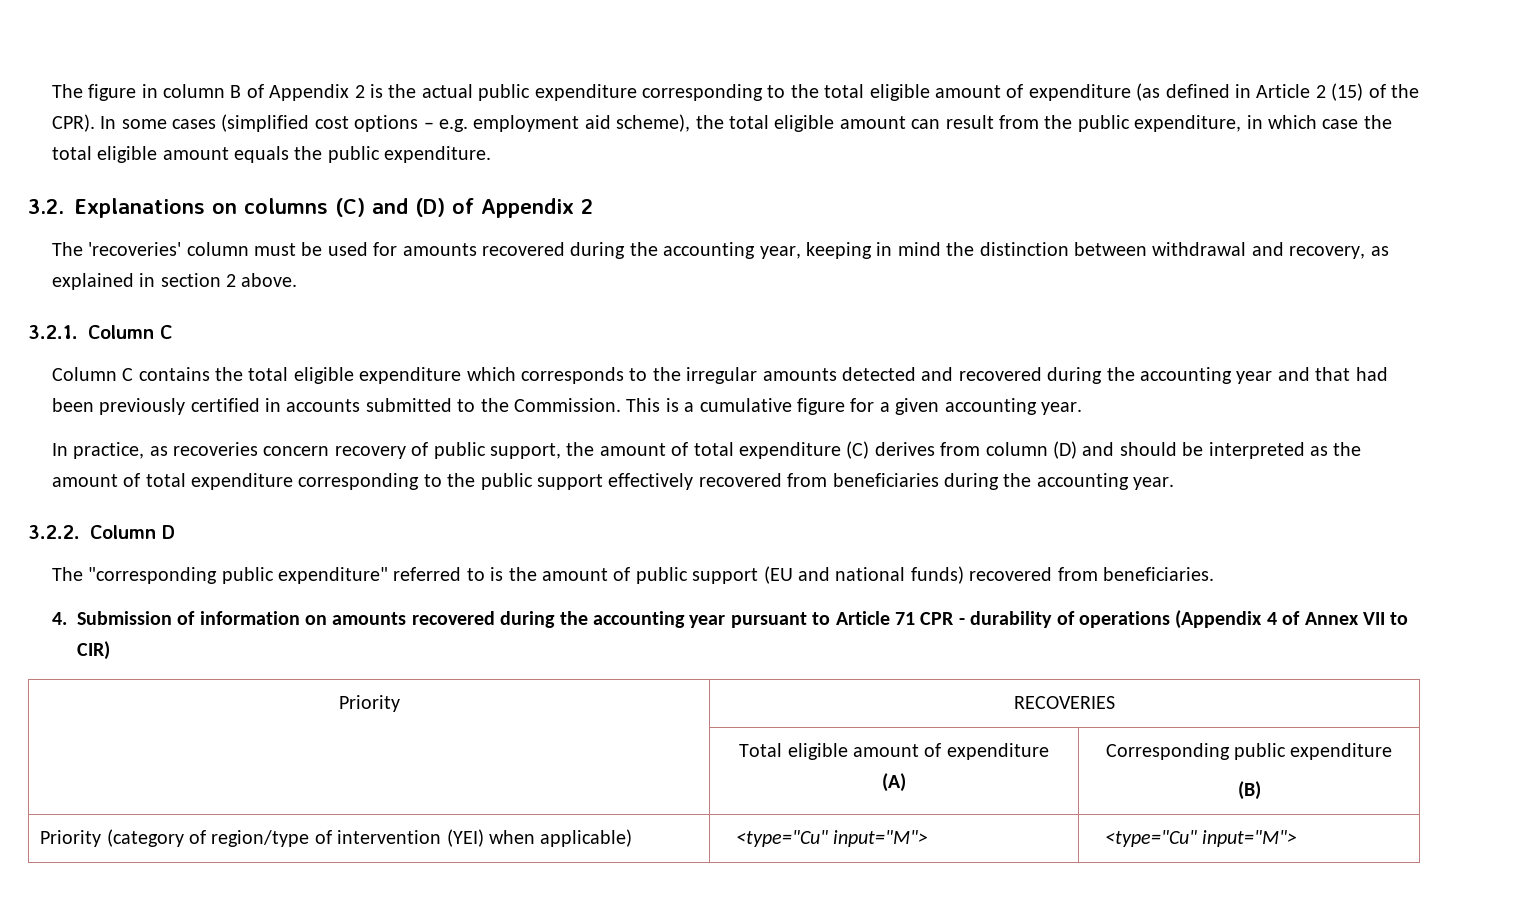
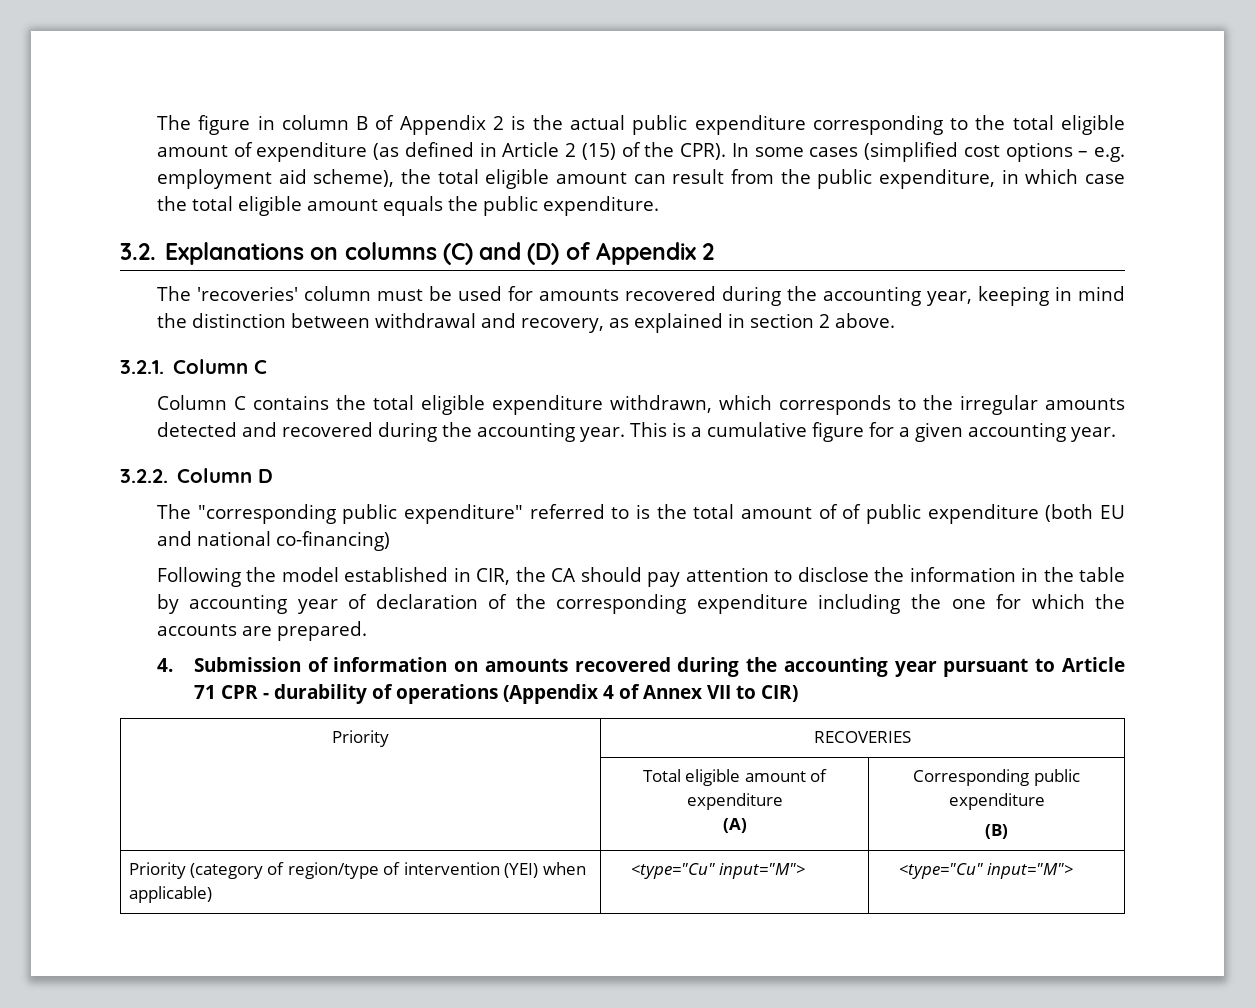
- Column C contains the total eligible expenditure which corresponds to the irregular amounts detected and recovered during the accounting year and that had been previously certified in accounts submitted to the Commission.
+ Column C contains the total eligible expenditure withdrawn, which corresponds to the irregular amounts detected and recovered during the accounting year.
- In practice, as recoveries concern recovery of public support, the amount of total expenditure (C) derives from column (D) and should be interpreted as the amount of total expenditure corresponding to the public support effectively recovered from beneficiaries during the accounting year.
- The "corresponding public expenditure" referred to is the amount of public support (EU and national funds) recovered from beneficiaries.
+ The "corresponding public expenditure" referred to is the total amount of of public expenditure (both EU and national co-financing)
+ Following the model established in CIR, the CA should pay attention to disclose the information in the table by accounting year of declaration of the corresponding expenditure including the one for which the accounts are prepared.

